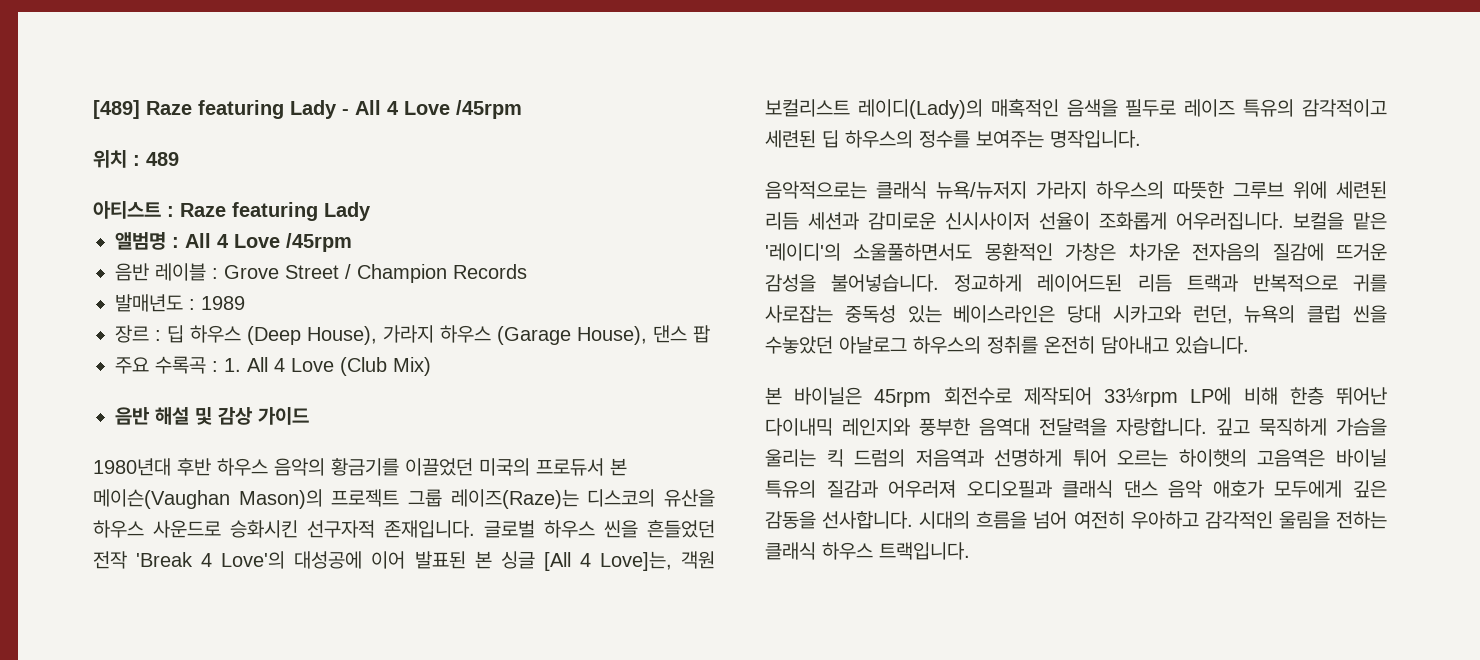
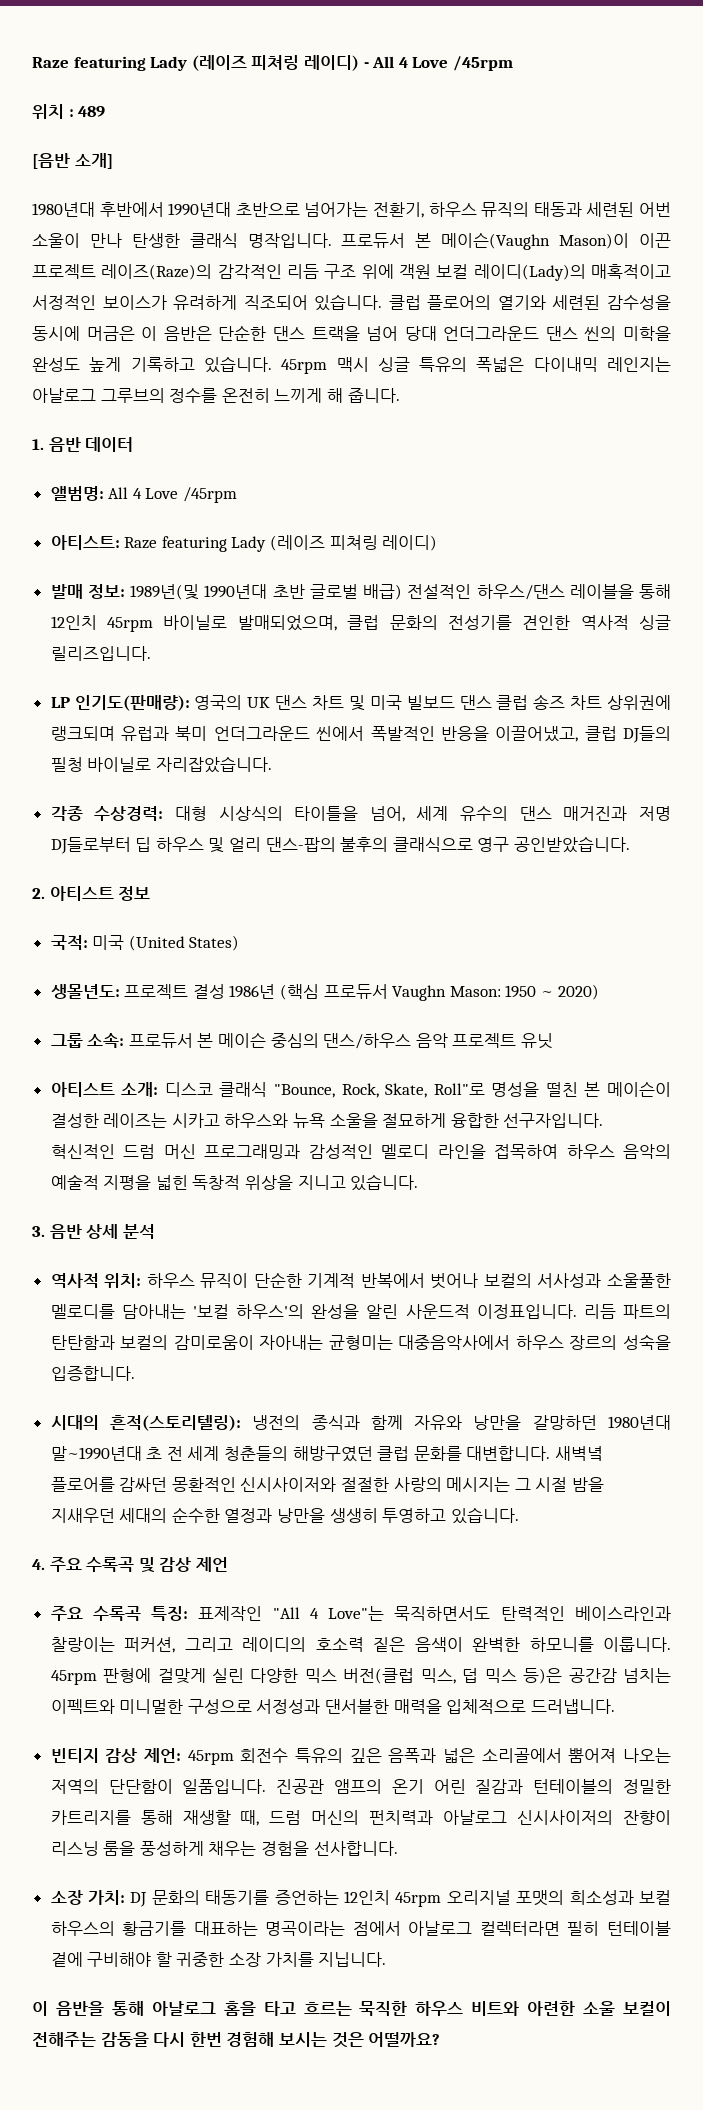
- [489] Raze featuring Lady - All 4 Love /45rpm
+ Raze featuring Lady (레이즈 피쳐링 레이디) - All 4 Love /45rpm
- 아티스트 : Raze featuring Lady
- 앨범명 : All 4 Love /45rpm
- 음반 레이블 : Grove Street / Champion Records
- 발매년도 : 1989
- 장르 : 딥 하우스 (Deep House), 가라지 하우스 (Garage House), 댄스 팝
- 주요 수록곡 : 1. All 4 Love (Club Mix)
- 음반 해설 및 감상 가이드
- 1980년대 후반 하우스 음악의 황금기를 이끌었던 미국의 프로듀서 본 메이슨(Vaughan Mason)의 프로젝트 그룹 레이즈(Raze)는 디스코의 유산을 하우스 사운드로 승화시킨 선구자적 존재입니다. 글로벌 하우스 씬을 흔들었던 전작 'Break 4 Love'의 대성공에 이어 발표된 본 싱글 [All 4 Love]는, 객원 보컬리스트 레이디(Lady)의 매혹적인 음색을 필두로 레이즈 특유의 감각적이고 세련된 딥 하우스의 정수를 보여주는 명작입니다.
- 음악적으로는 클래식 뉴욕/뉴저지 가라지 하우스의 따뜻한 그루브 위에 세련된 리듬 세션과 감미로운 신시사이저 선율이 조화롭게 어우러집니다. 보컬을 맡은 '레이디'의 소울풀하면서도 몽환적인 가창은 차가운 전자음의 질감에 뜨거운 감성을 불어넣습니다. 정교하게 레이어드된 리듬 트랙과 반복적으로 귀를 사로잡는 중독성 있는 베이스라인은 당대 시카고와 런던, 뉴욕의 클럽 씬을 수놓았던 아날로그 하우스의 정취를 온전히 담아내고 있습니다.
- 본 바이닐은 45rpm 회전수로 제작되어 33⅓rpm LP에 비해 한층 뛰어난 다이내믹 레인지와 풍부한 음역대 전달력을 자랑합니다. 깊고 묵직하게 가슴을 울리는 킥 드럼의 저음역과 선명하게 튀어 오르는 하이햇의 고음역은 바이닐 특유의 질감과 어우러져 오디오필과 클래식 댄스 음악 애호가 모두에게 깊은 감동을 선사합니다. 시대의 흐름을 넘어 여전히 우아하고 감각적인 울림을 전하는 클래식 하우스 트랙입니다.
+ [음반 소개]
+ 1980년대 후반에서 1990년대 초반으로 넘어가는 전환기, 하우스 뮤직의 태동과 세련된 어번 소울이 만나 탄생한 클래식 명작입니다. 프로듀서 본 메이슨(Vaughn Mason)이 이끈 프로젝트 레이즈(Raze)의 감각적인 리듬 구조 위에 객원 보컬 레이디(Lady)의 매혹적이고 서정적인 보이스가 유려하게 직조되어 있습니다. 클럽 플로어의 열기와 세련된 감수성을 동시에 머금은 이 음반은 단순한 댄스 트랙을 넘어 당대 언더그라운드 댄스 씬의 미학을 완성도 높게 기록하고 있습니다. 45rpm 맥시 싱글 특유의 폭넓은 다이내믹 레인지는 아날로그 그루브의 정수를 온전히 느끼게 해 줍니다.
+ 1. 음반 데이터
+ 앨범명: All 4 Love /45rpm
+ 아티스트: Raze featuring Lady (레이즈 피쳐링 레이디)
+ 발매 정보: 1989년(및 1990년대 초반 글로벌 배급) 전설적인 하우스/댄스 레이블을 통해 12인치 45rpm 바이닐로 발매되었으며, 클럽 문화의 전성기를 견인한 역사적 싱글 릴리즈입니다.
+ LP 인기도(판매량): 영국의 UK 댄스 차트 및 미국 빌보드 댄스 클럽 송즈 차트 상위권에 랭크되며 유럽과 북미 언더그라운드 씬에서 폭발적인 반응을 이끌어냈고, 클럽 DJ들의 필청 바이닐로 자리잡았습니다.
+ 각종 수상경력: 대형 시상식의 타이틀을 넘어, 세계 유수의 댄스 매거진과 저명 DJ들로부터 딥 하우스 및 얼리 댄스-팝의 불후의 클래식으로 영구 공인받았습니다.
+ 2. 아티스트 정보
+ 국적: 미국 (United States)
+ 생몰년도: 프로젝트 결성 1986년 (핵심 프로듀서 Vaughn Mason: 1950 ~ 2020)
+ 그룹 소속: 프로듀서 본 메이슨 중심의 댄스/하우스 음악 프로젝트 유닛
+ 아티스트 소개: 디스코 클래식 "Bounce, Rock, Skate, Roll"로 명성을 떨친 본 메이슨이 결성한 레이즈는 시카고 하우스와 뉴욕 소울을 절묘하게 융합한 선구자입니다. 혁신적인 드럼 머신 프로그래밍과 감성적인 멜로디 라인을 접목하여 하우스 음악의 예술적 지평을 넓힌 독창적 위상을 지니고 있습니다.
+ 3. 음반 상세 분석
+ 역사적 위치: 하우스 뮤직이 단순한 기계적 반복에서 벗어나 보컬의 서사성과 소울풀한 멜로디를 담아내는 '보컬 하우스'의 완성을 알린 사운드적 이정표입니다. 리듬 파트의 탄탄함과 보컬의 감미로움이 자아내는 균형미는 대중음악사에서 하우스 장르의 성숙을 입증합니다.
+ 시대의 흔적(스토리텔링): 냉전의 종식과 함께 자유와 낭만을 갈망하던 1980년대 말~1990년대 초 전 세계 청춘들의 해방구였던 클럽 문화를 대변합니다. 새벽녘 플로어를 감싸던 몽환적인 신시사이저와 절절한 사랑의 메시지는 그 시절 밤을 지새우던 세대의 순수한 열정과 낭만을 생생히 투영하고 있습니다.
+ 4. 주요 수록곡 및 감상 제언
+ 주요 수록곡 특징: 표제작인 "All 4 Love"는 묵직하면서도 탄력적인 베이스라인과 찰랑이는 퍼커션, 그리고 레이디의 호소력 짙은 음색이 완벽한 하모니를 이룹니다. 45rpm 판형에 걸맞게 실린 다양한 믹스 버전(클럽 믹스, 덥 믹스 등)은 공간감 넘치는 이펙트와 미니멀한 구성으로 서정성과 댄서블한 매력을 입체적으로 드러냅니다.
+ 빈티지 감상 제언: 45rpm 회전수 특유의 깊은 음폭과 넓은 소리골에서 뿜어져 나오는 저역의 단단함이 일품입니다. 진공관 앰프의 온기 어린 질감과 턴테이블의 정밀한 카트리지를 통해 재생할 때, 드럼 머신의 펀치력과 아날로그 신시사이저의 잔향이 리스닝 룸을 풍성하게 채우는 경험을 선사합니다.
+ 소장 가치: DJ 문화의 태동기를 증언하는 12인치 45rpm 오리지널 포맷의 희소성과 보컬 하우스의 황금기를 대표하는 명곡이라는 점에서 아날로그 컬렉터라면 필히 턴테이블 곁에 구비해야 할 귀중한 소장 가치를 지닙니다.
+ 이 음반을 통해 아날로그 홈을 타고 흐르는 묵직한 하우스 비트와 아련한 소울 보컬이 전해주는 감동을 다시 한번 경험해 보시는 것은 어떨까요?

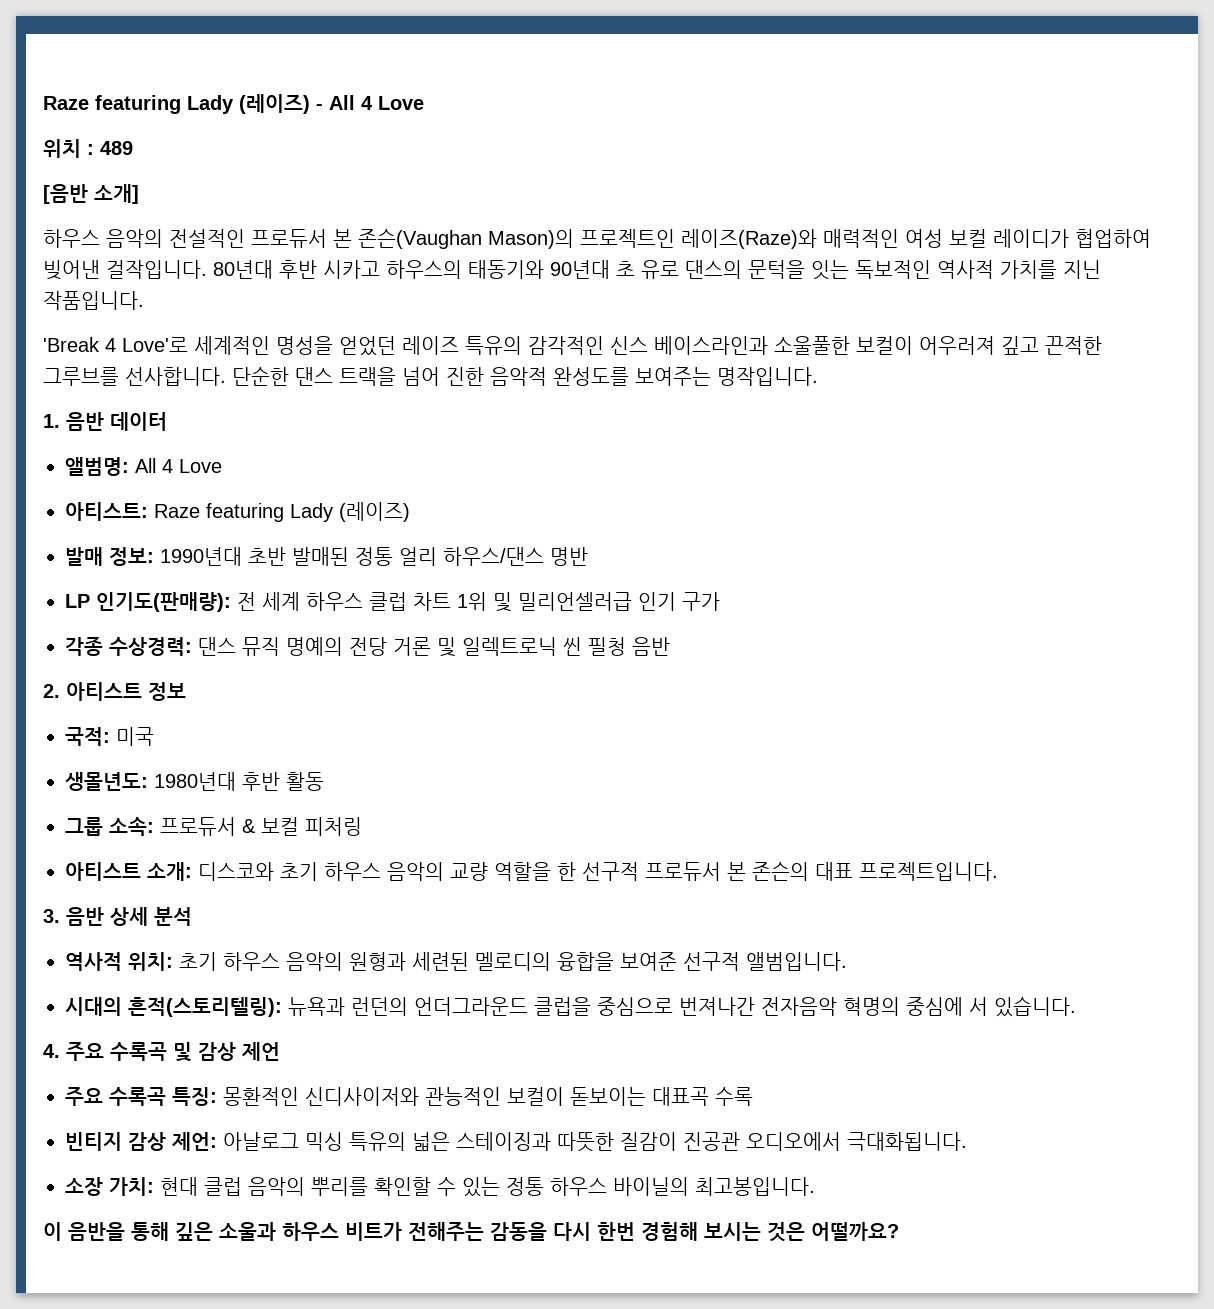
- Raze featuring Lady (레이즈 피쳐링 레이디) - All 4 Love /45rpm
+ Raze featuring Lady (레이즈) - All 4 Love
- 1980년대 후반에서 1990년대 초반으로 넘어가는 전환기, 하우스 뮤직의 태동과 세련된 어번 소울이 만나 탄생한 클래식 명작입니다. 프로듀서 본 메이슨(Vaughn Mason)이 이끈 프로젝트 레이즈(Raze)의 감각적인 리듬 구조 위에 객원 보컬 레이디(Lady)의 매혹적이고 서정적인 보이스가 유려하게 직조되어 있습니다. 클럽 플로어의 열기와 세련된 감수성을 동시에 머금은 이 음반은 단순한 댄스 트랙을 넘어 당대 언더그라운드 댄스 씬의 미학을 완성도 높게 기록하고 있습니다. 45rpm 맥시 싱글 특유의 폭넓은 다이내믹 레인지는 아날로그 그루브의 정수를 온전히 느끼게 해 줍니다.
+ 하우스 음악의 전설적인 프로듀서 본 존슨(Vaughan Mason)의 프로젝트인 레이즈(Raze)와 매력적인 여성 보컬 레이디가 협업하여 빚어낸 걸작입니다. 80년대 후반 시카고 하우스의 태동기와 90년대 초 유로 댄스의 문턱을 잇는 독보적인 역사적 가치를 지닌 작품입니다.
+ 'Break 4 Love'로 세계적인 명성을 얻었던 레이즈 특유의 감각적인 신스 베이스라인과 소울풀한 보컬이 어우러져 깊고 끈적한 그루브를 선사합니다. 단순한 댄스 트랙을 넘어 진한 음악적 완성도를 보여주는 명작입니다.
- 앨범명: All 4 Love /45rpm
+ 앨범명: All 4 Love
- 아티스트: Raze featuring Lady (레이즈 피쳐링 레이디)
+ 아티스트: Raze featuring Lady (레이즈)
- 발매 정보: 1989년(및 1990년대 초반 글로벌 배급) 전설적인 하우스/댄스 레이블을 통해 12인치 45rpm 바이닐로 발매되었으며, 클럽 문화의 전성기를 견인한 역사적 싱글 릴리즈입니다.
- LP 인기도(판매량): 영국의 UK 댄스 차트 및 미국 빌보드 댄스 클럽 송즈 차트 상위권에 랭크되며 유럽과 북미 언더그라운드 씬에서 폭발적인 반응을 이끌어냈고, 클럽 DJ들의 필청 바이닐로 자리잡았습니다.
- 각종 수상경력: 대형 시상식의 타이틀을 넘어, 세계 유수의 댄스 매거진과 저명 DJ들로부터 딥 하우스 및 얼리 댄스-팝의 불후의 클래식으로 영구 공인받았습니다.
+ 발매 정보: 1990년대 초반 발매된 정통 얼리 하우스/댄스 명반
+ LP 인기도(판매량): 전 세계 하우스 클럽 차트 1위 및 밀리언셀러급 인기 구가
+ 각종 수상경력: 댄스 뮤직 명예의 전당 거론 및 일렉트로닉 씬 필청 음반
- 국적: 미국 (United States)
+ 국적: 미국
- 생몰년도: 프로젝트 결성 1986년 (핵심 프로듀서 Vaughn Mason: 1950 ~ 2020)
- 그룹 소속: 프로듀서 본 메이슨 중심의 댄스/하우스 음악 프로젝트 유닛
- 아티스트 소개: 디스코 클래식 "Bounce, Rock, Skate, Roll"로 명성을 떨친 본 메이슨이 결성한 레이즈는 시카고 하우스와 뉴욕 소울을 절묘하게 융합한 선구자입니다. 혁신적인 드럼 머신 프로그래밍과 감성적인 멜로디 라인을 접목하여 하우스 음악의 예술적 지평을 넓힌 독창적 위상을 지니고 있습니다.
+ 생몰년도: 1980년대 후반 활동
+ 그룹 소속: 프로듀서 & 보컬 피처링
+ 아티스트 소개: 디스코와 초기 하우스 음악의 교량 역할을 한 선구적 프로듀서 본 존슨의 대표 프로젝트입니다.
- 역사적 위치: 하우스 뮤직이 단순한 기계적 반복에서 벗어나 보컬의 서사성과 소울풀한 멜로디를 담아내는 '보컬 하우스'의 완성을 알린 사운드적 이정표입니다. 리듬 파트의 탄탄함과 보컬의 감미로움이 자아내는 균형미는 대중음악사에서 하우스 장르의 성숙을 입증합니다.
- 시대의 흔적(스토리텔링): 냉전의 종식과 함께 자유와 낭만을 갈망하던 1980년대 말~1990년대 초 전 세계 청춘들의 해방구였던 클럽 문화를 대변합니다. 새벽녘 플로어를 감싸던 몽환적인 신시사이저와 절절한 사랑의 메시지는 그 시절 밤을 지새우던 세대의 순수한 열정과 낭만을 생생히 투영하고 있습니다.
+ 역사적 위치: 초기 하우스 음악의 원형과 세련된 멜로디의 융합을 보여준 선구적 앨범입니다.
+ 시대의 흔적(스토리텔링): 뉴욕과 런던의 언더그라운드 클럽을 중심으로 번져나간 전자음악 혁명의 중심에 서 있습니다.
- 주요 수록곡 특징: 표제작인 "All 4 Love"는 묵직하면서도 탄력적인 베이스라인과 찰랑이는 퍼커션, 그리고 레이디의 호소력 짙은 음색이 완벽한 하모니를 이룹니다. 45rpm 판형에 걸맞게 실린 다양한 믹스 버전(클럽 믹스, 덥 믹스 등)은 공간감 넘치는 이펙트와 미니멀한 구성으로 서정성과 댄서블한 매력을 입체적으로 드러냅니다.
- 빈티지 감상 제언: 45rpm 회전수 특유의 깊은 음폭과 넓은 소리골에서 뿜어져 나오는 저역의 단단함이 일품입니다. 진공관 앰프의 온기 어린 질감과 턴테이블의 정밀한 카트리지를 통해 재생할 때, 드럼 머신의 펀치력과 아날로그 신시사이저의 잔향이 리스닝 룸을 풍성하게 채우는 경험을 선사합니다.
- 소장 가치: DJ 문화의 태동기를 증언하는 12인치 45rpm 오리지널 포맷의 희소성과 보컬 하우스의 황금기를 대표하는 명곡이라는 점에서 아날로그 컬렉터라면 필히 턴테이블 곁에 구비해야 할 귀중한 소장 가치를 지닙니다.
- 이 음반을 통해 아날로그 홈을 타고 흐르는 묵직한 하우스 비트와 아련한 소울 보컬이 전해주는 감동을 다시 한번 경험해 보시는 것은 어떨까요?
+ 주요 수록곡 특징: 몽환적인 신디사이저와 관능적인 보컬이 돋보이는 대표곡 수록
+ 빈티지 감상 제언: 아날로그 믹싱 특유의 넓은 스테이징과 따뜻한 질감이 진공관 오디오에서 극대화됩니다.
+ 소장 가치: 현대 클럽 음악의 뿌리를 확인할 수 있는 정통 하우스 바이닐의 최고봉입니다.
+ 이 음반을 통해 깊은 소울과 하우스 비트가 전해주는 감동을 다시 한번 경험해 보시는 것은 어떨까요?

